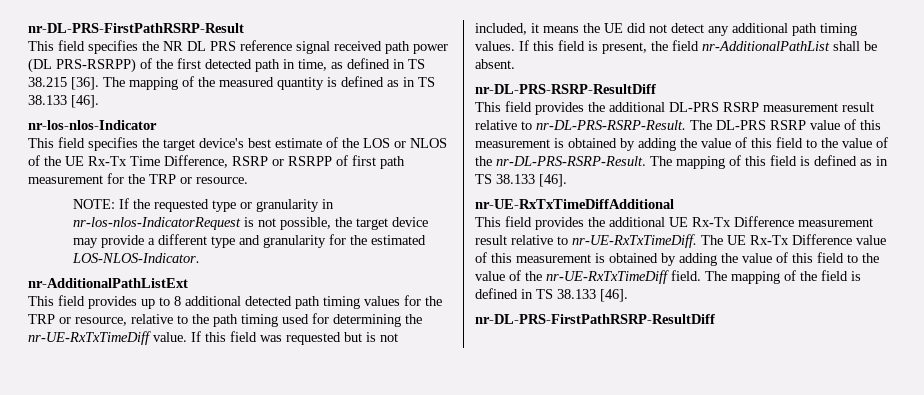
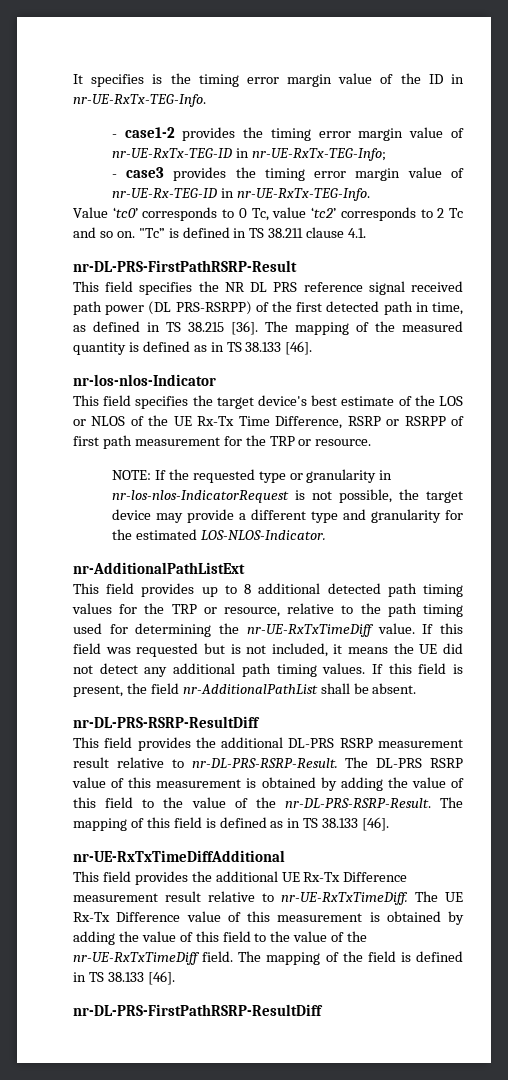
+ It specifies is the timing error margin value of the ID in nr-UE-RxTx-TEG-Info.
+ - case1-2 provides the timing error margin value of nr-UE-RxTx-TEG-ID in nr-UE-RxTx-TEG-Info;
+ - case3 provides the timing error margin value of nr-UE-Rx-TEG-ID in nr-UE-RxTx-TEG-Info.
+ Value ‘tc0’ corresponds to 0 Tc, value ‘tc2’ corresponds to 2 Tc and so on. "Tc” is defined in TS 38.211 clause 4.1.

